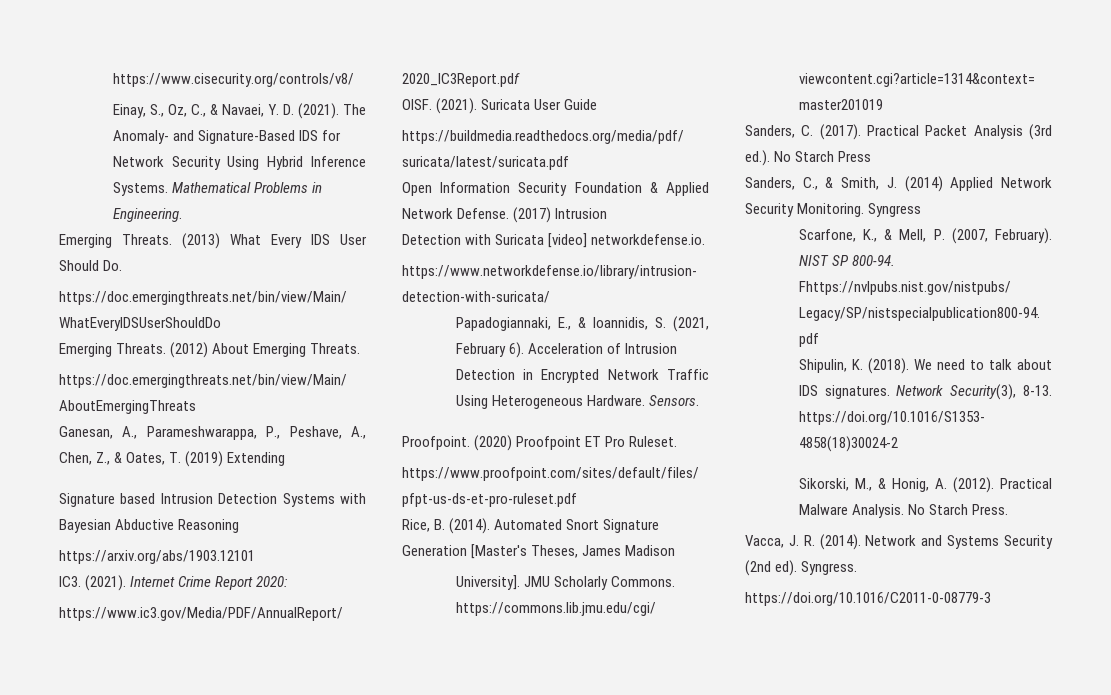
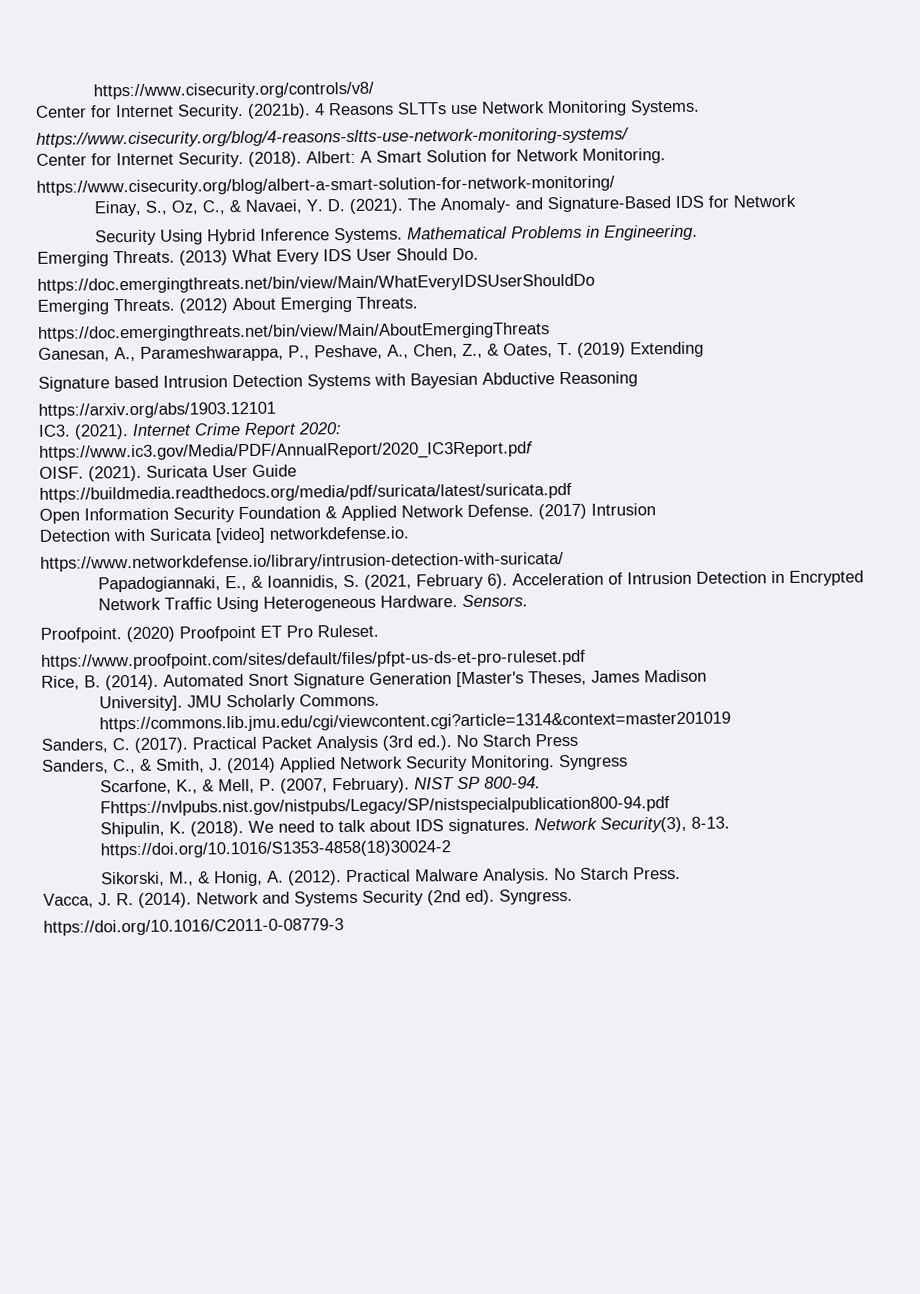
+ Center for Internet Security. (2021b). 4 Reasons SLTTs use Network Monitoring Systems.
+ https://www.cisecurity.org/blog/4-reasons-sltts-use-network-monitoring-systems/
+ Center for Internet Security. (2018). Albert: A Smart Solution for Network Monitoring.
+ https://www.cisecurity.org/blog/albert-a-smart-solution-for-network-monitoring/
- The Anomaly- and Signature-Based IDS for Network Security Using Hybrid Inference Systems.
+ The Anomaly- and Signature-Based IDS for Network
+ Security Using Hybrid Inference Systems.

